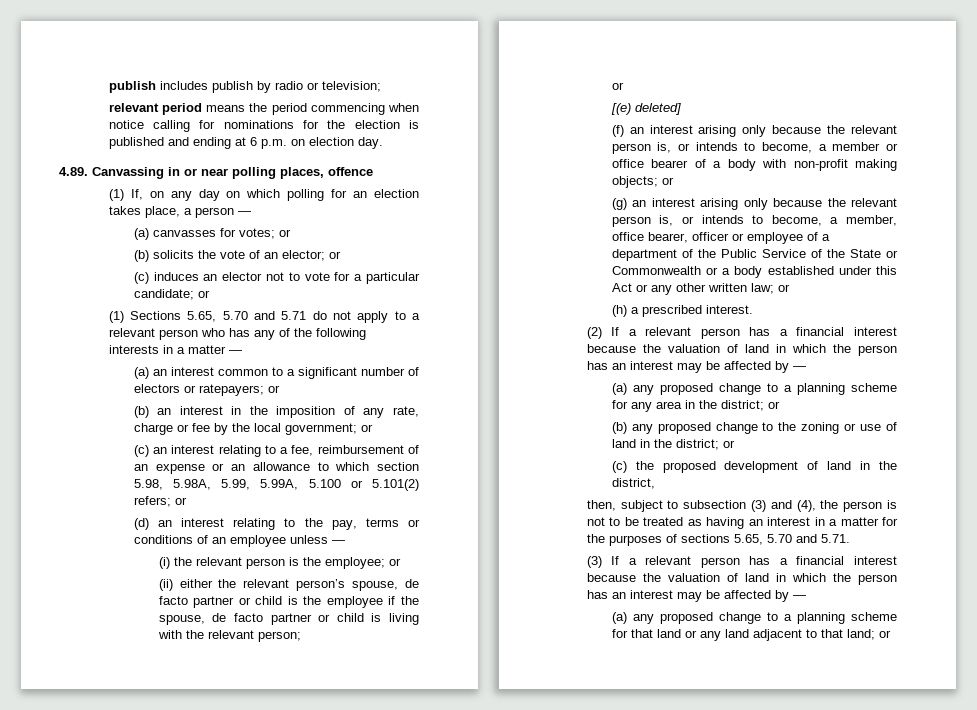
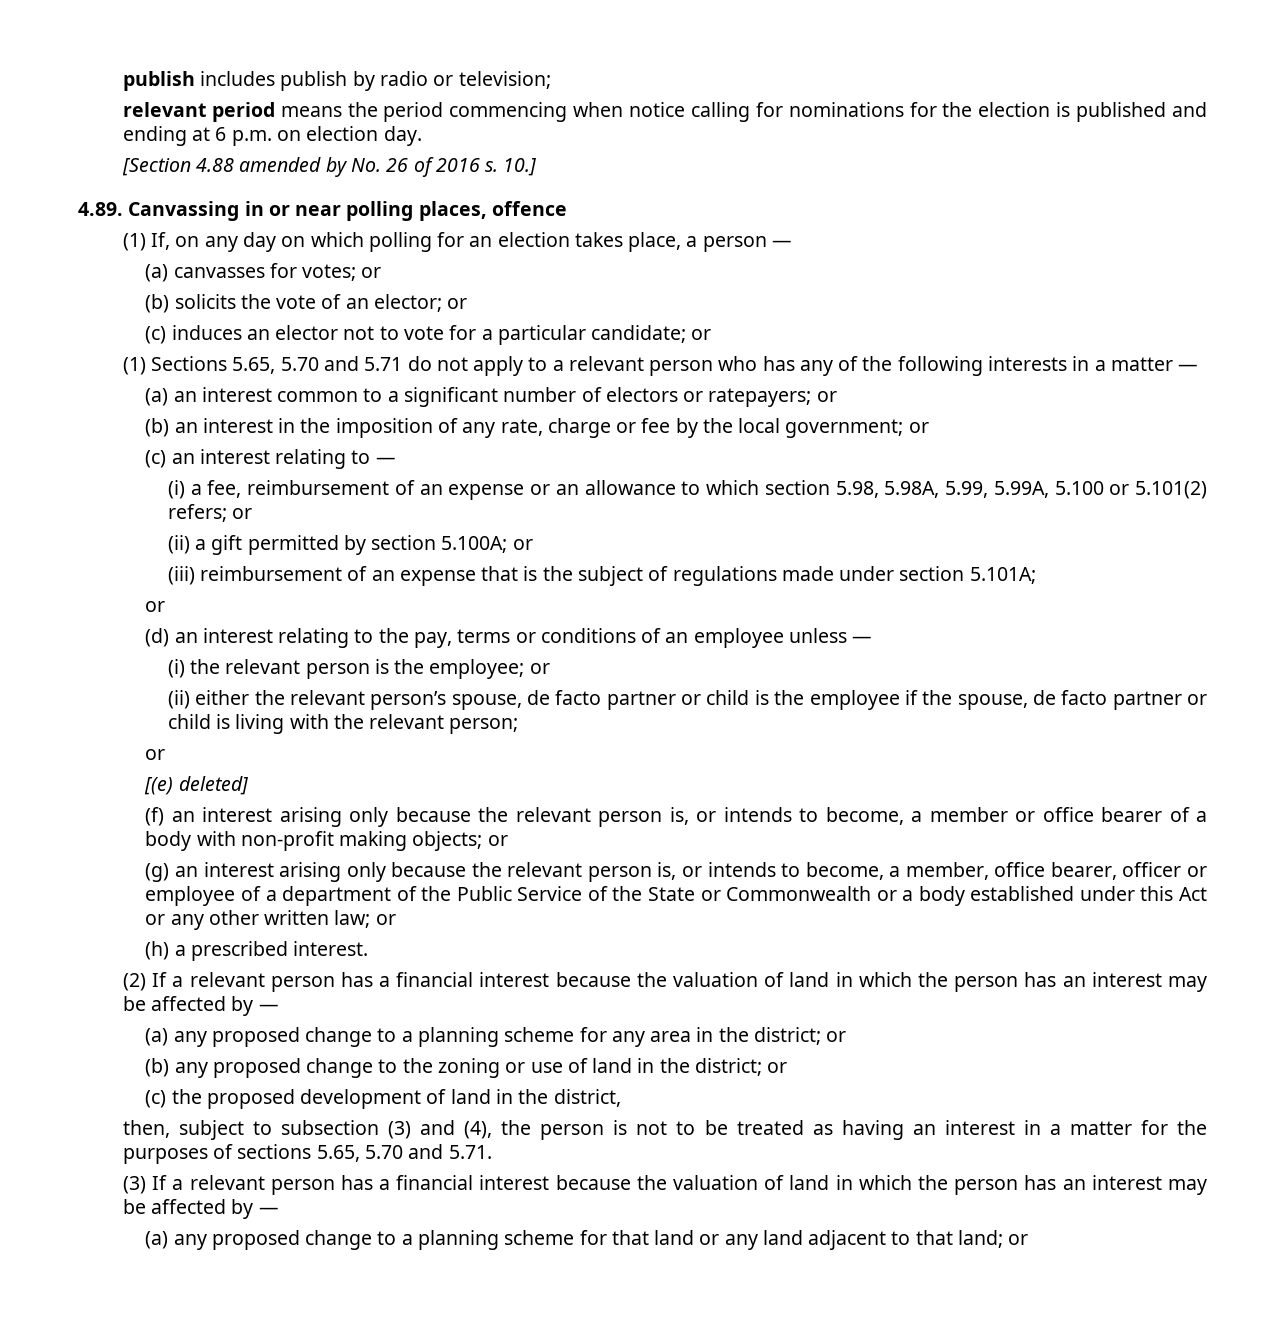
+ [Section 4.88 amended by No. 26 of 2016 s. 10.]
- (c) an interest relating to a fee, reimbursement of an expense or an allowance to which section 5.98, 5.98A, 5.99, 5.99A, 5.100 or 5.101(2) refers; or
+ (c) an interest relating to —
+ (i) a fee, reimbursement of an expense or an allowance to which section 5.98, 5.98A, 5.99, 5.99A, 5.100 or 5.101(2) refers; or
+ (ii) a gift permitted by section 5.100A; or
+ (iii) reimbursement of an expense that is the subject of regulations made under section 5.101A;
+ or

